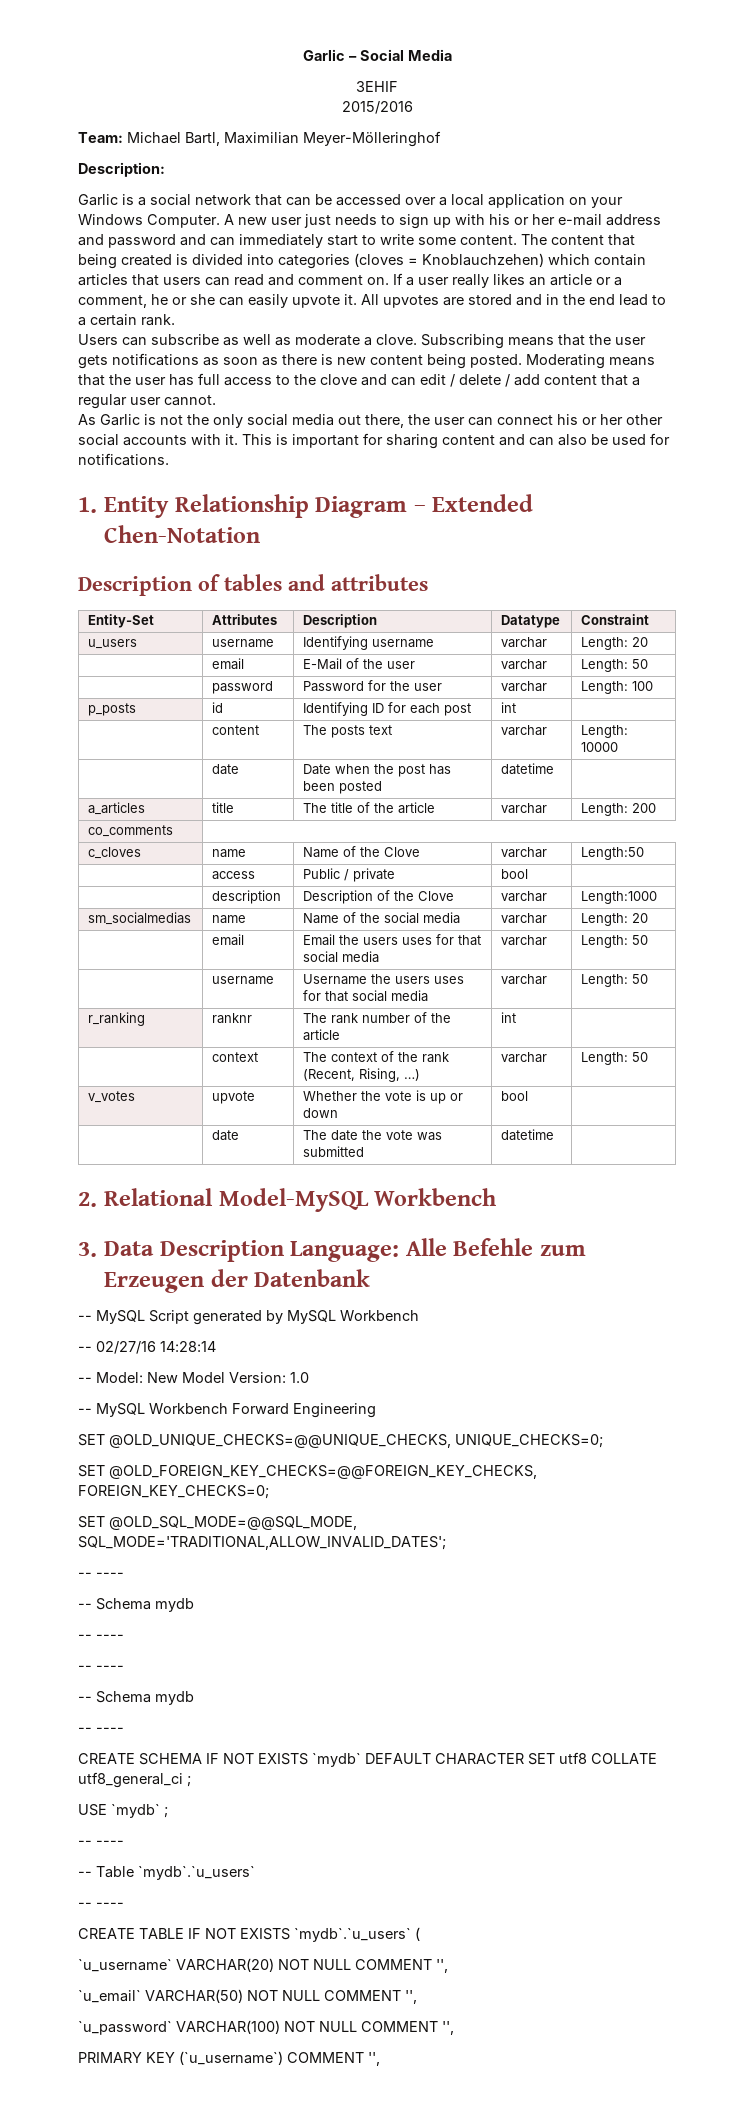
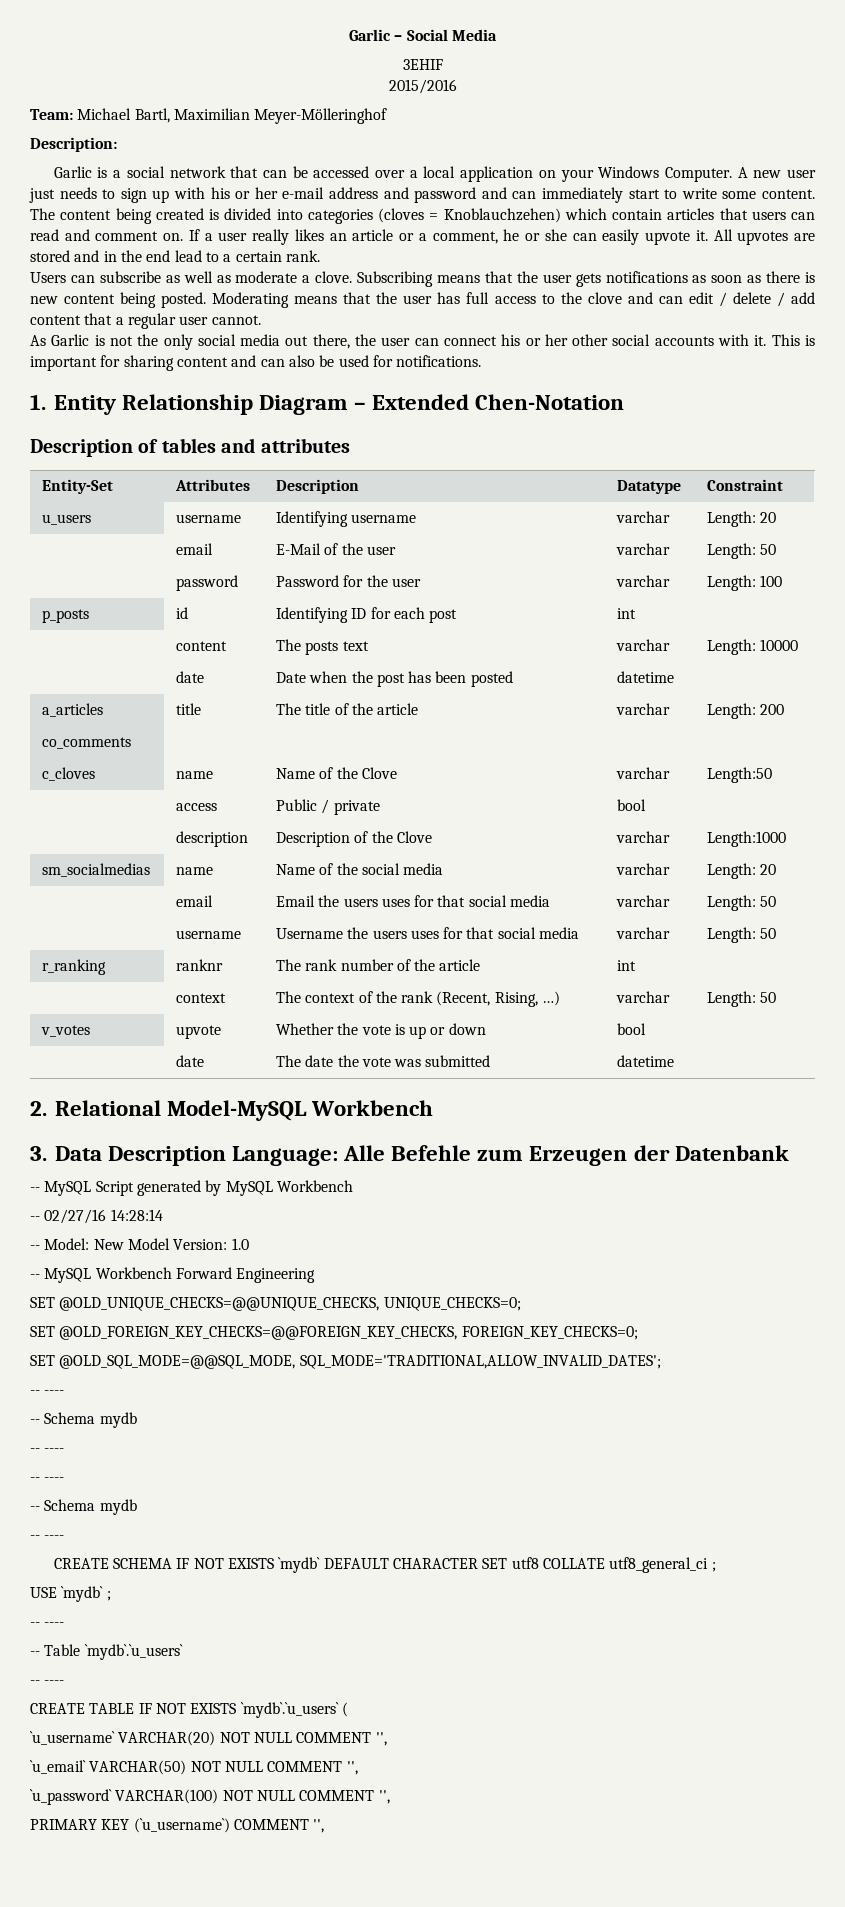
- The content that being created is divided into categories (cloves = Knoblauchzehen) which contain articles that users can read and comment on.
+ The content being created is divided into categories (cloves = Knoblauchzehen) which contain articles that users can read and comment on.

